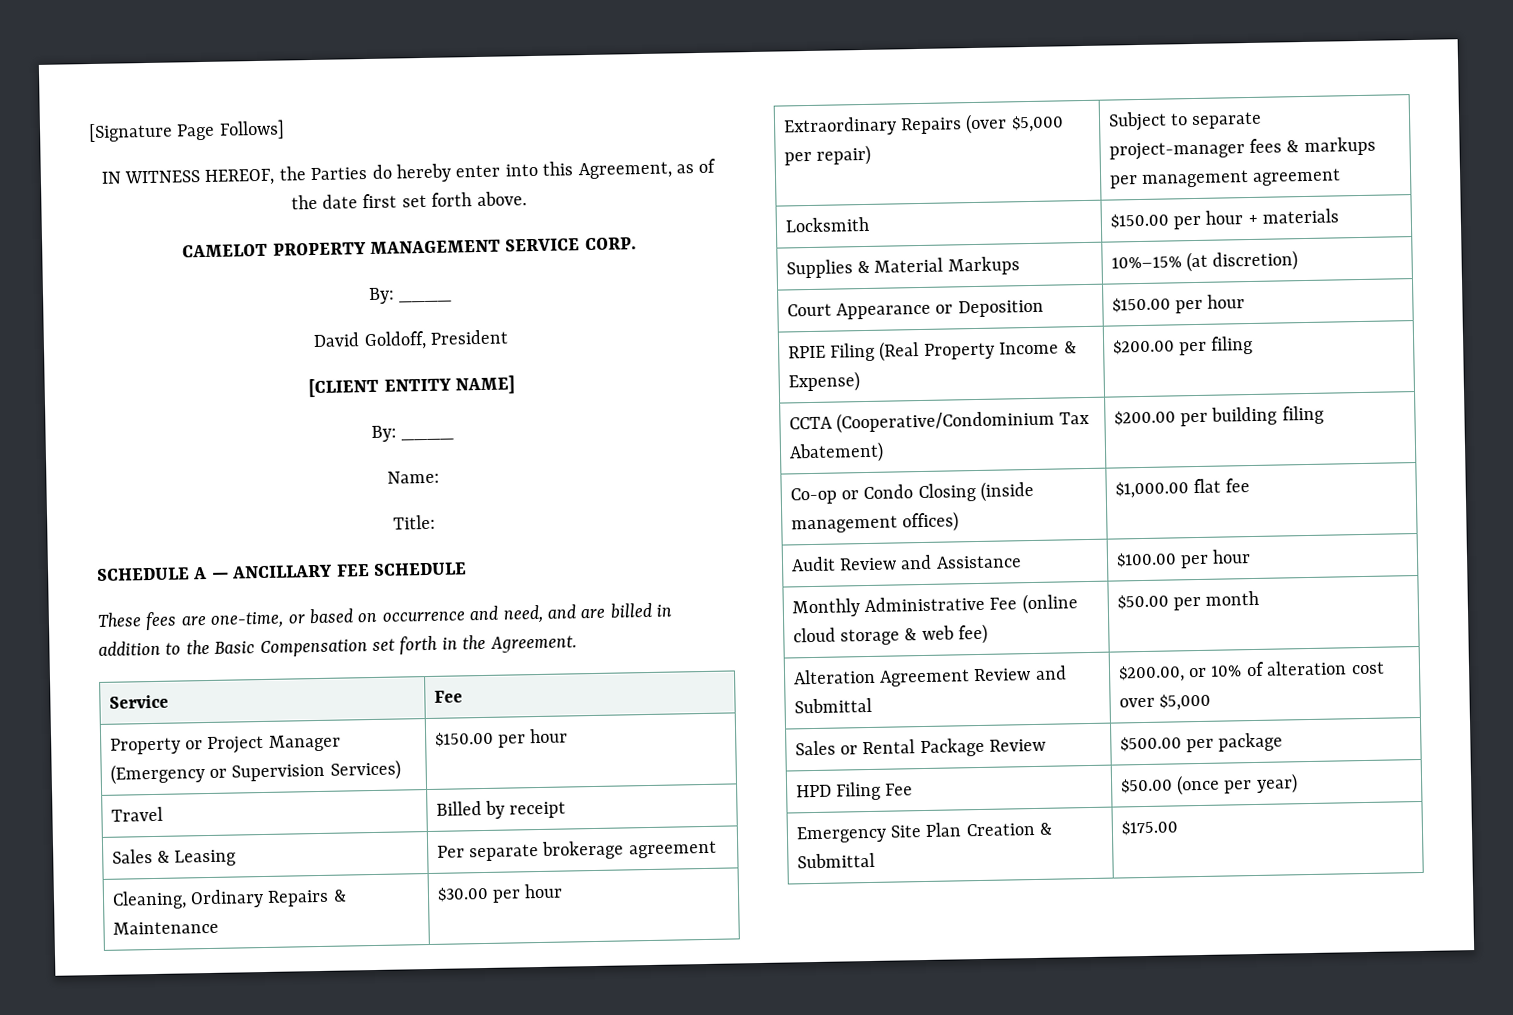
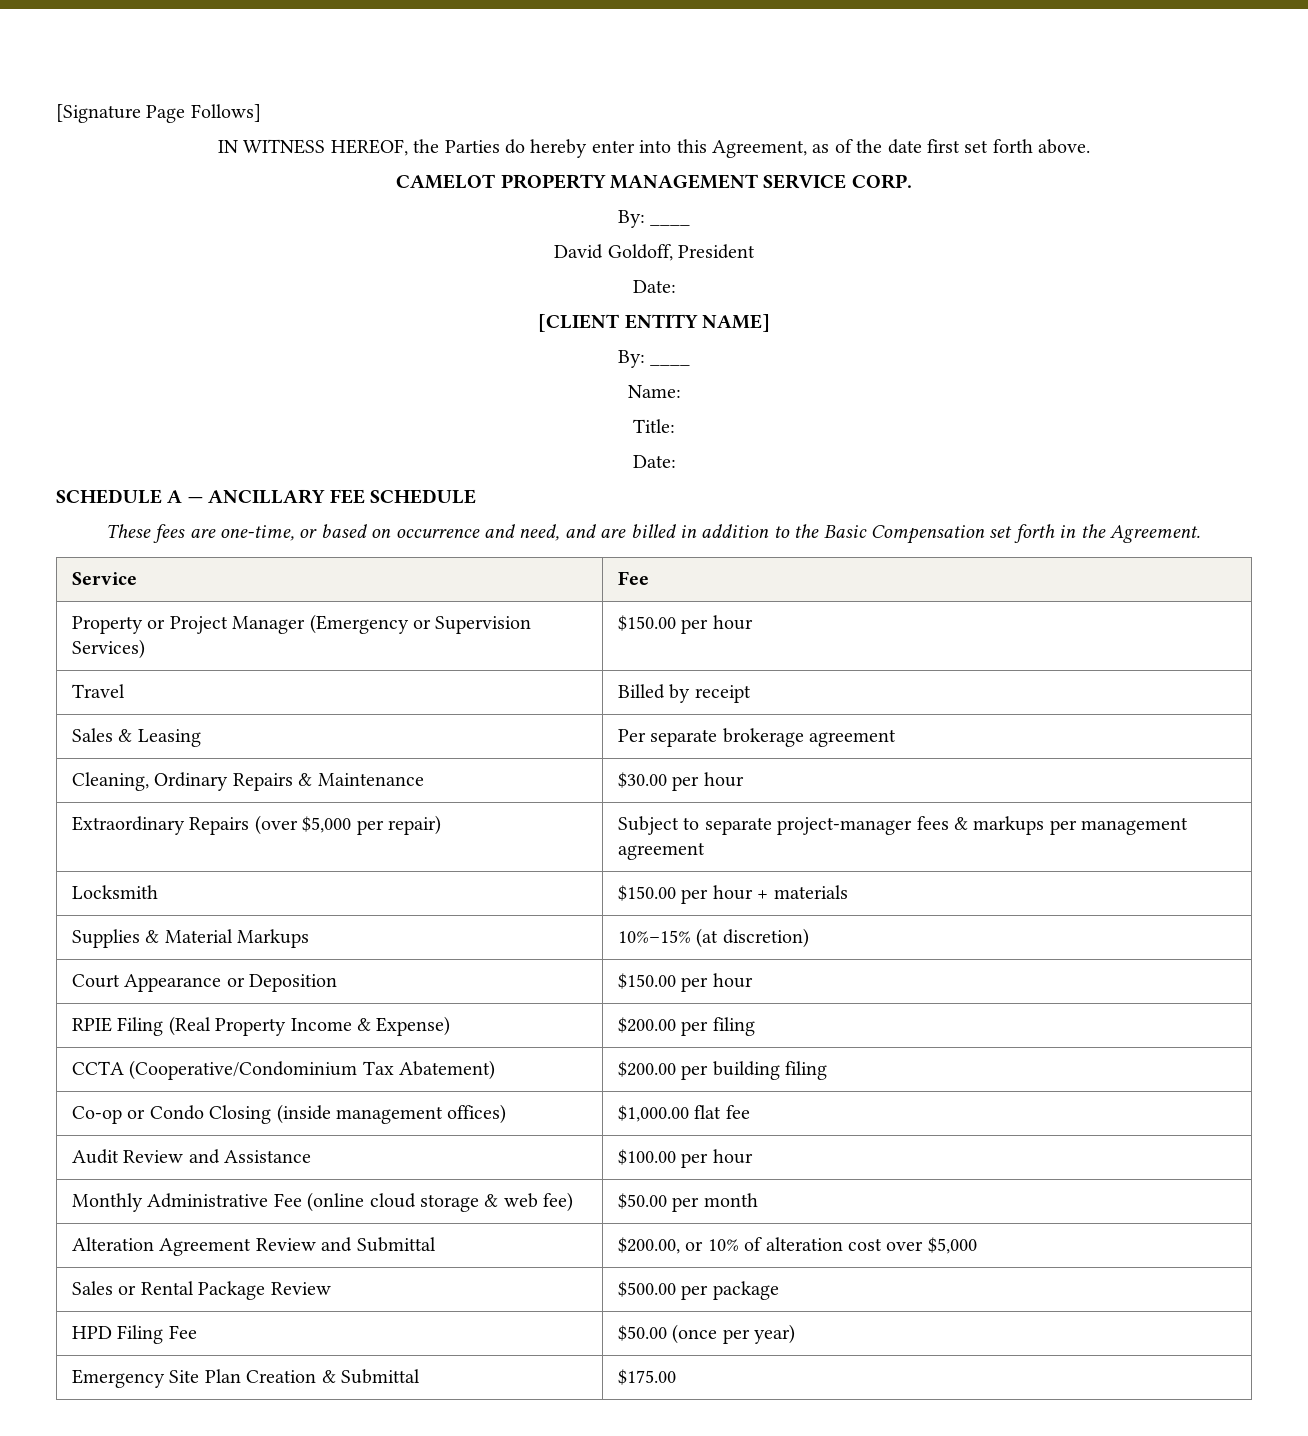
  David Goldoff, President
+ Date:
  Title:
+ Date:

